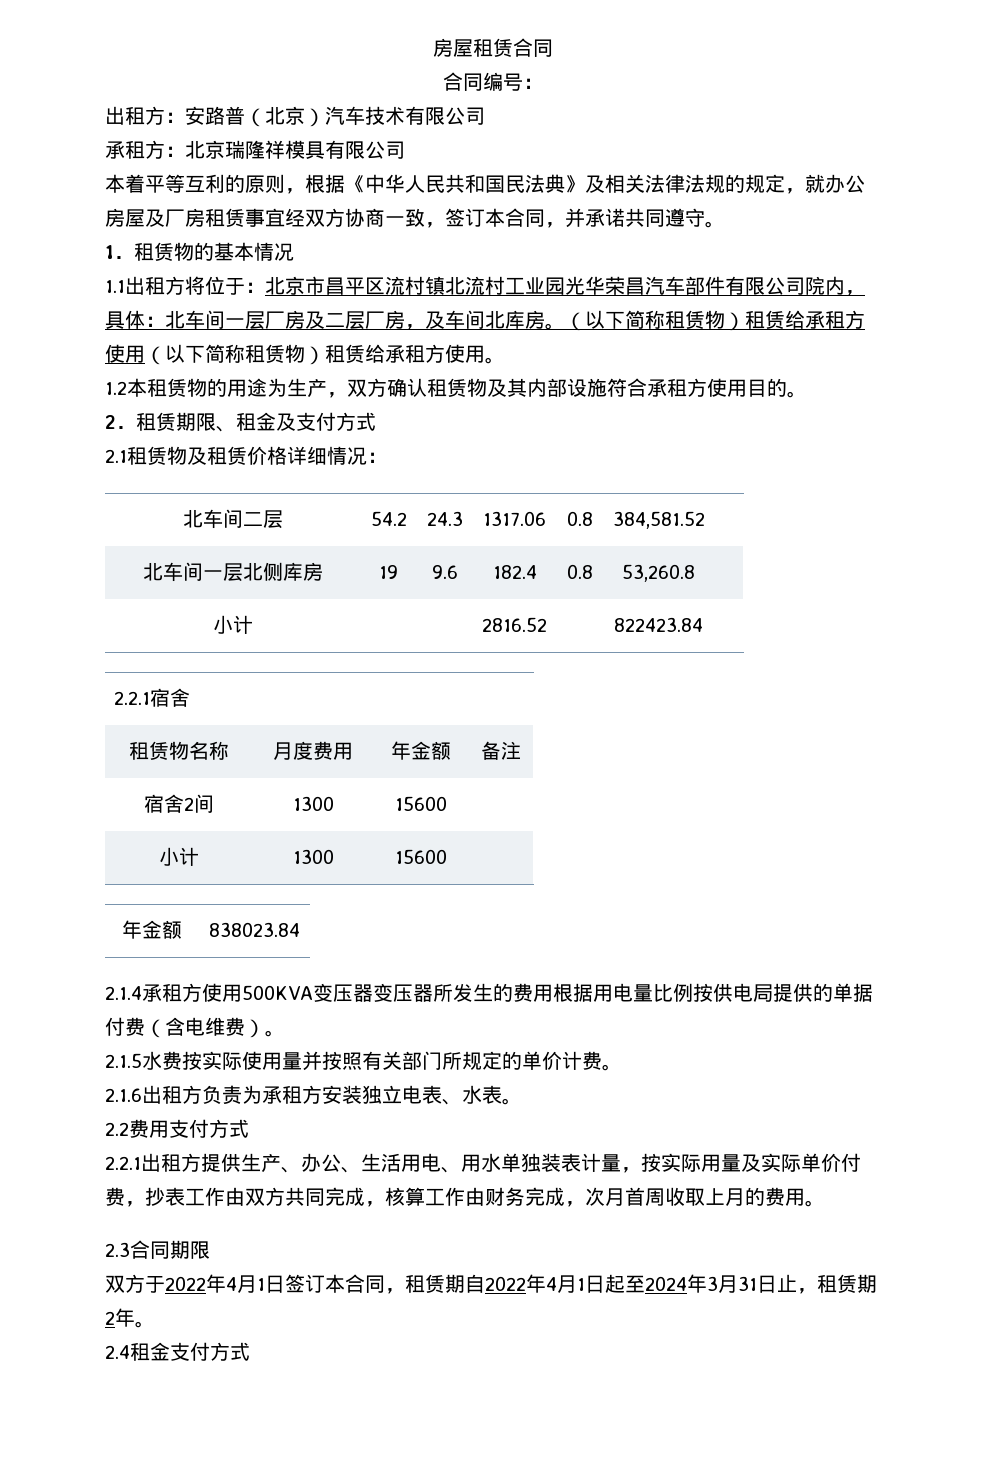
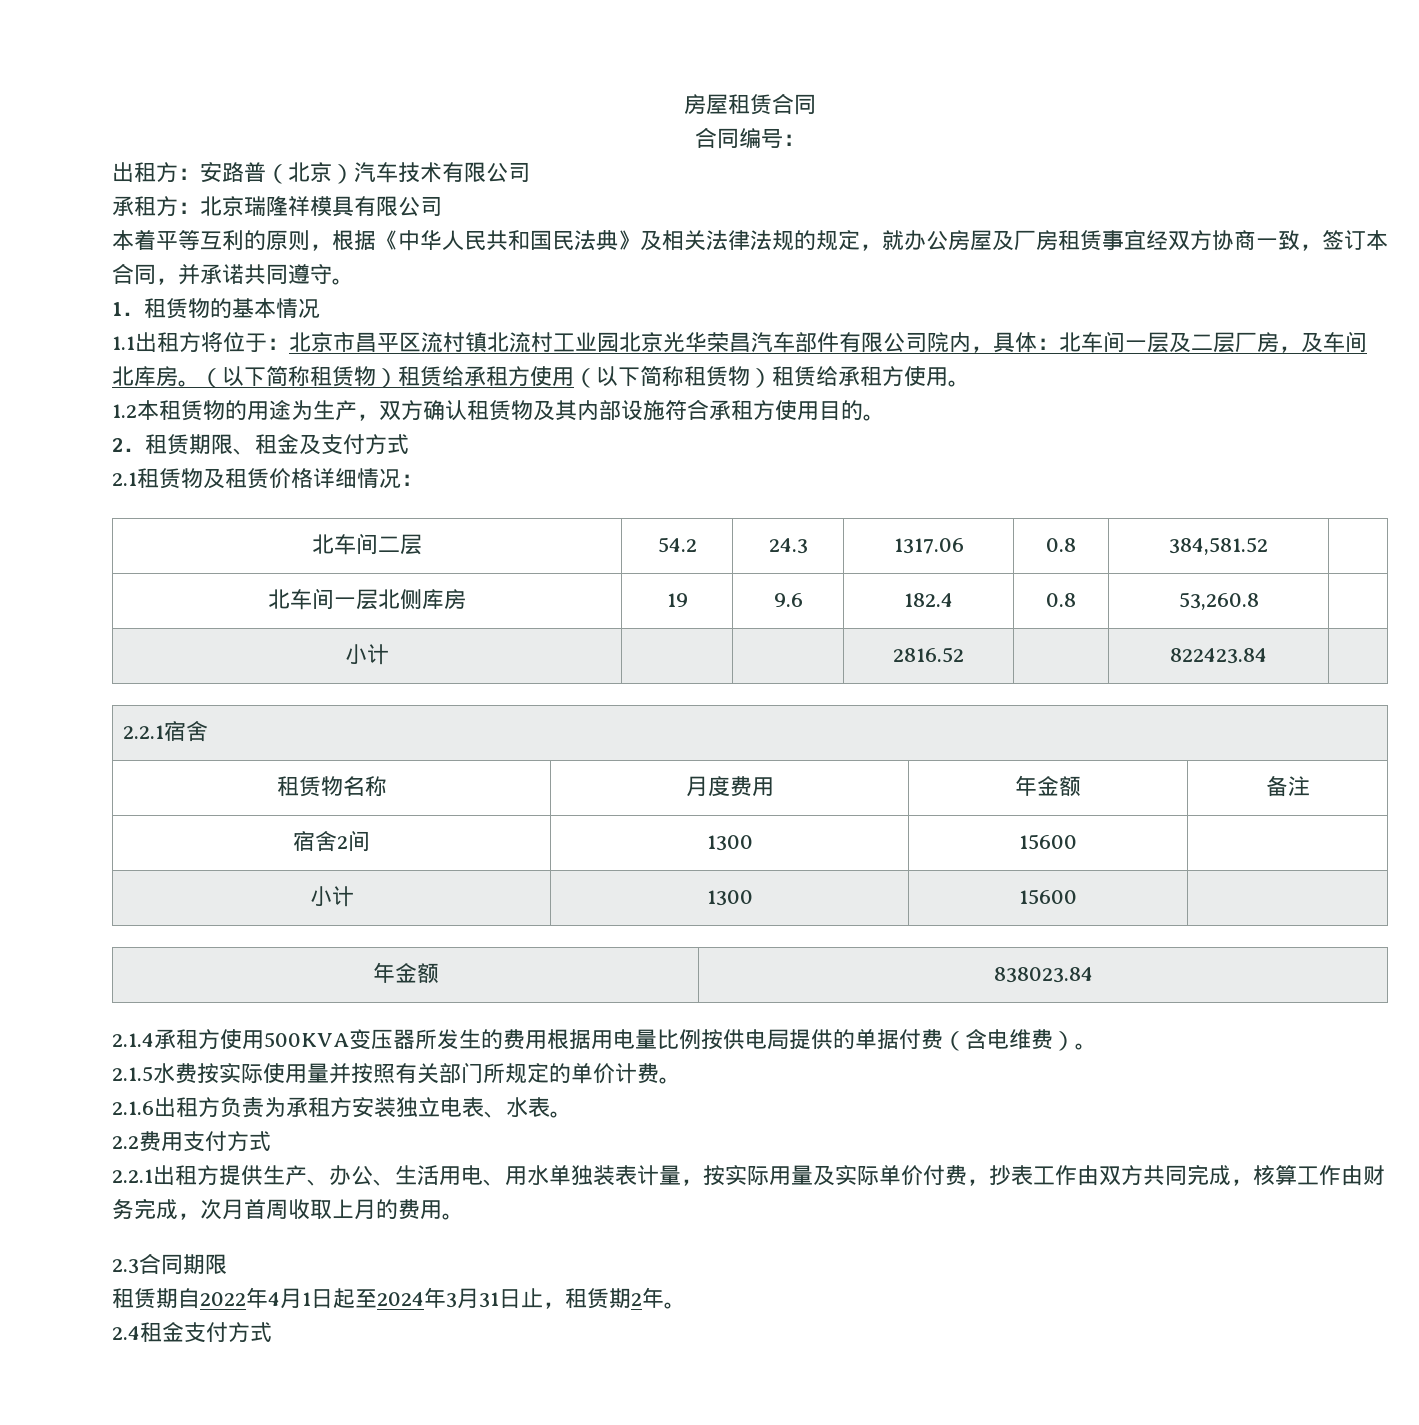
- 1.1出租方将位于：北京市昌平区流村镇北流村工业园光华荣昌汽车部件有限公司院内，具体：北车间一层厂房及二层厂房，及车间北库房。
+ 1.1出租方将位于：北京市昌平区流村镇北流村工业园北京光华荣昌汽车部件有限公司院内，具体：北车间一层及二层厂房，及车间北库房。
- 2.1.4承租方使用500KVA变压器变压器所发生的费用根据用电量比例按供电局提供的单据付费（含电维费）。
+ 2.1.4承租方使用500KVA变压器所发生的费用根据用电量比例按供电局提供的单据付费（含电维费）。
- 双方于2022年4月1日签订本合同，租赁期自2022年4月1日起至2024年3月31日止，租赁期2年。
+ 租赁期自2022年4月1日起至2024年3月31日止，租赁期2年。

